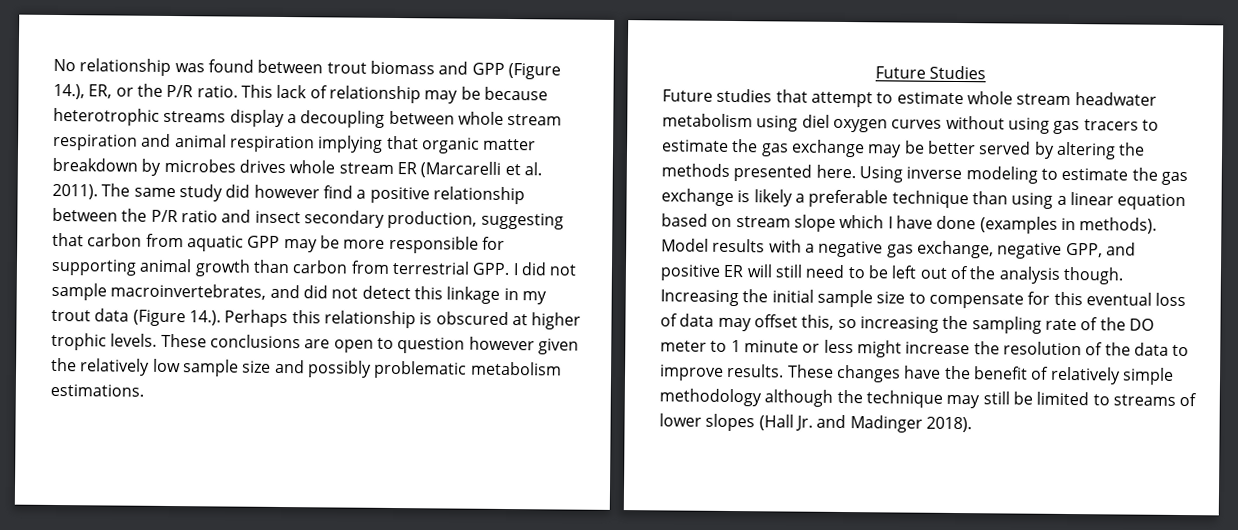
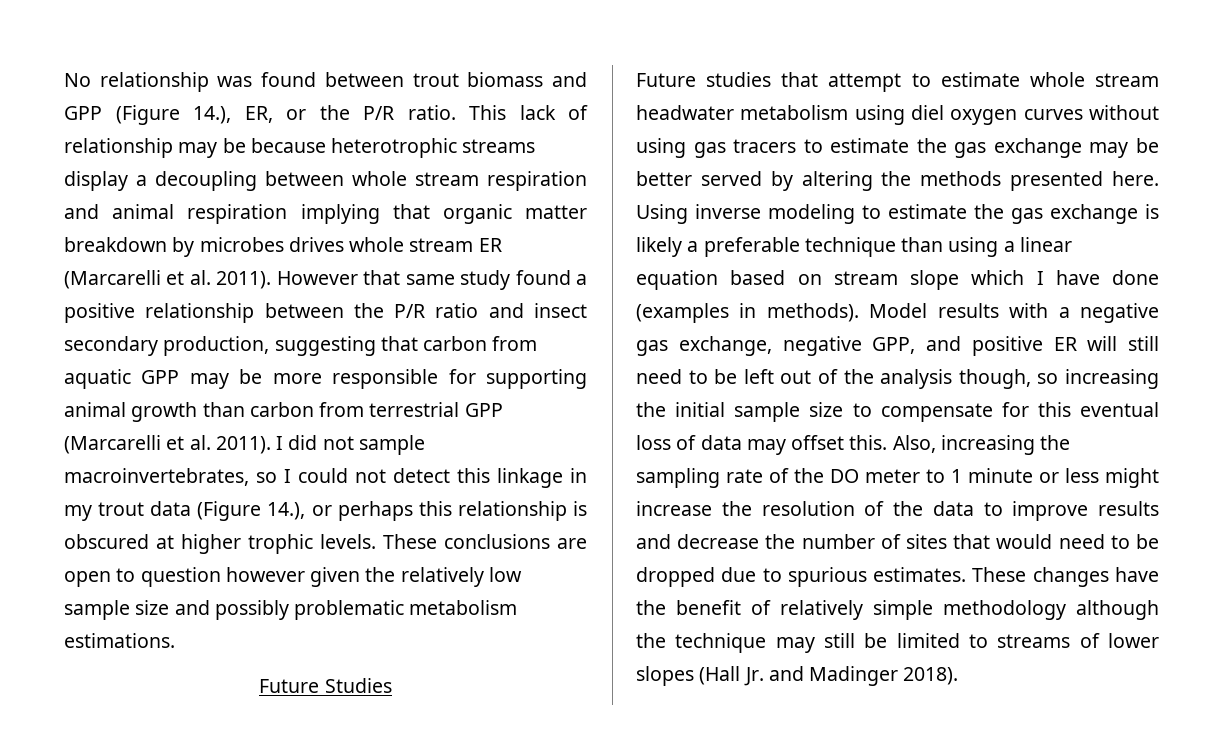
- The same study did however find a positive relationship between the P/R ratio and insect secondary production, suggesting that carbon from aquatic GPP may be more responsible for supporting animal growth than carbon from terrestrial GPP. I did not sample macroinvertebrates, and did not detect this linkage in my trout data (Figure 14.). Perhaps this relationship is obscured at higher trophic levels.
+ However that same study found a positive relationship between the P/R ratio and insect secondary production, suggesting that carbon from aquatic GPP may be more responsible for supporting animal growth than carbon from terrestrial GPP (Marcarelli et al. 2011). I did not sample macroinvertebrates, so I could not detect this linkage in my trout data (Figure 14.), or perhaps this relationship is obscured at higher trophic levels.
- Model results with a negative gas exchange, negative GPP, and positive ER will still need to be left out of the analysis though. Increasing the initial sample size to compensate for this eventual loss of data may offset this, so increasing the sampling rate of the DO meter to 1 minute or less might increase the resolution of the data to improve results.
+ Model results with a negative gas exchange, negative GPP, and positive ER will still need to be left out of the analysis though, so increasing the initial sample size to compensate for this eventual loss of data may offset this. Also, increasing the sampling rate of the DO meter to 1 minute or less might increase the resolution of the data to improve results and decrease the number of sites that would need to be dropped due to spurious estimates.

